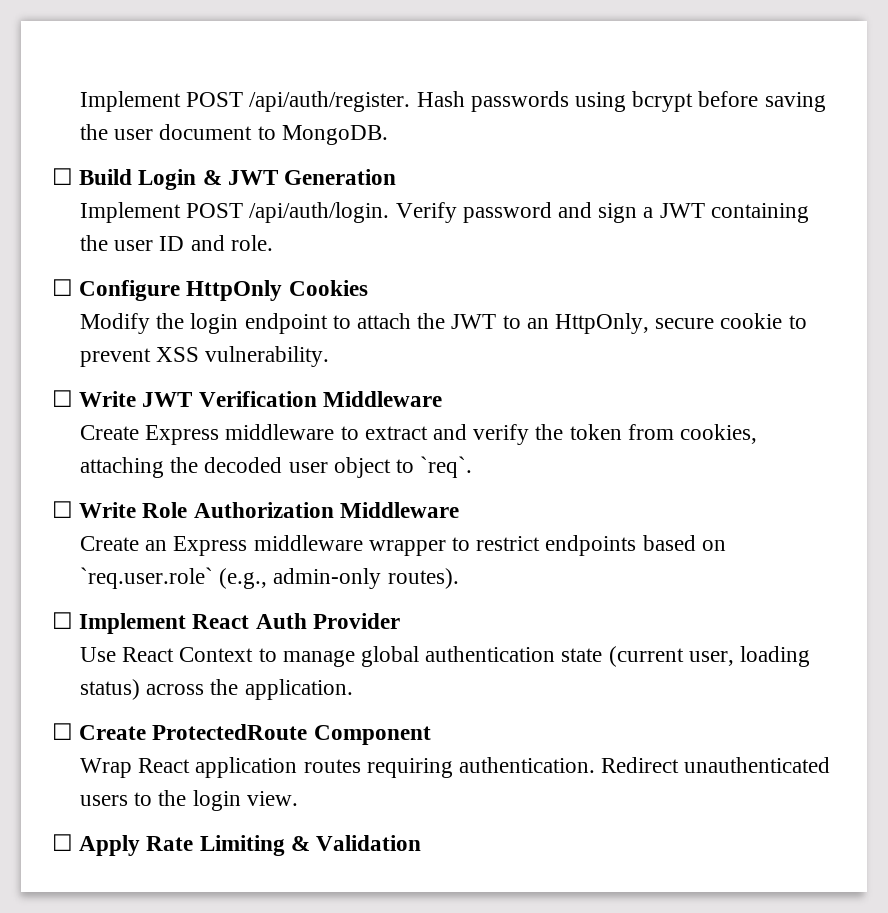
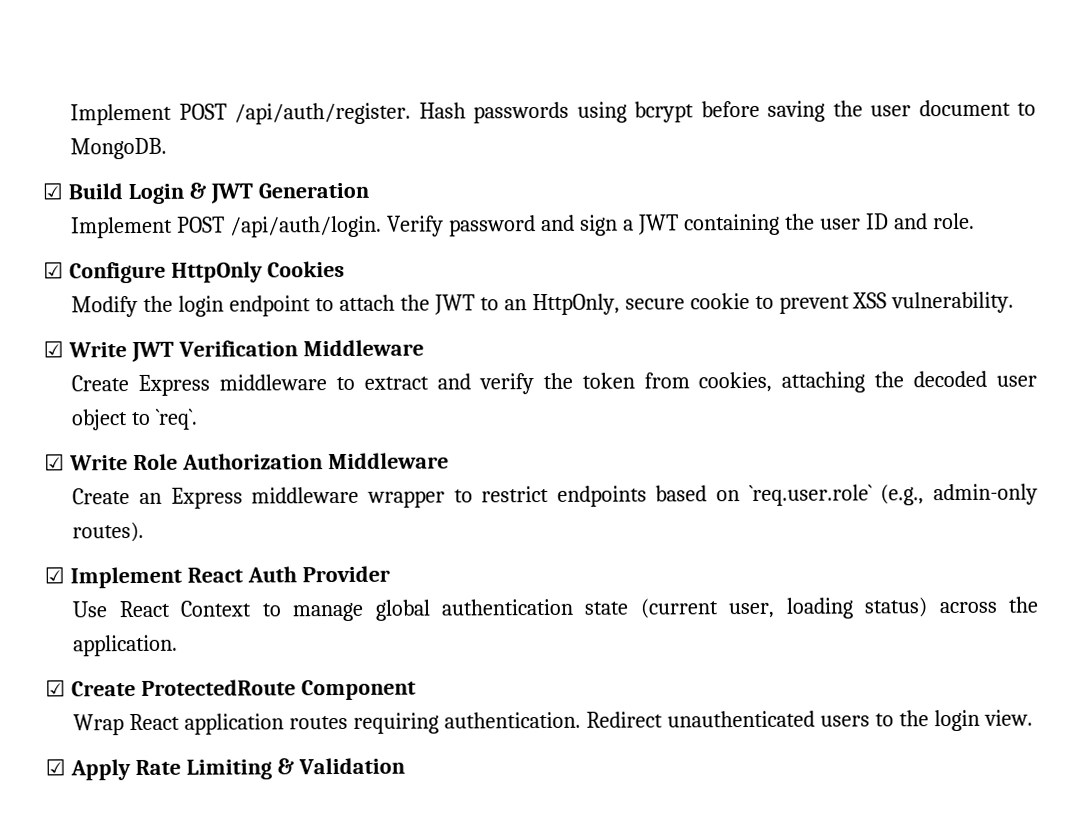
- ☐ Build Login & JWT Generation
+ ☑ Build Login & JWT Generation
- ☐ Configure HttpOnly Cookies
+ ☑ Configure HttpOnly Cookies
- ☐ Write JWT Verification Middleware
+ ☑ Write JWT Verification Middleware
- ☐ Write Role Authorization Middleware
+ ☑ Write Role Authorization Middleware
- ☐ Implement React Auth Provider
+ ☑ Implement React Auth Provider
- ☐ Create ProtectedRoute Component
+ ☑ Create ProtectedRoute Component
- ☐ Apply Rate Limiting & Validation
+ ☑ Apply Rate Limiting & Validation

